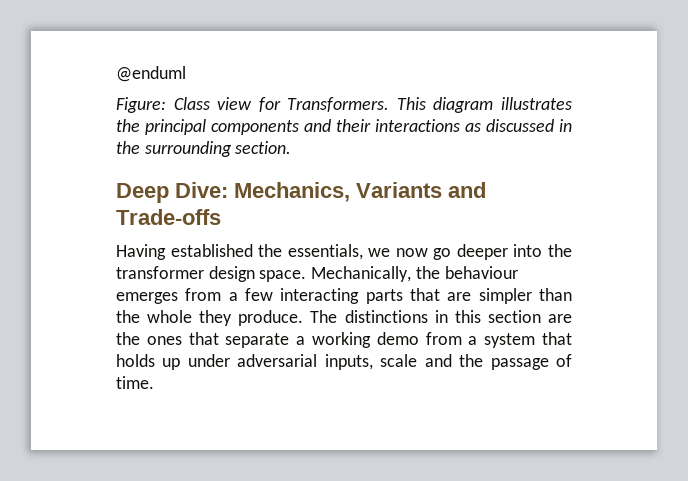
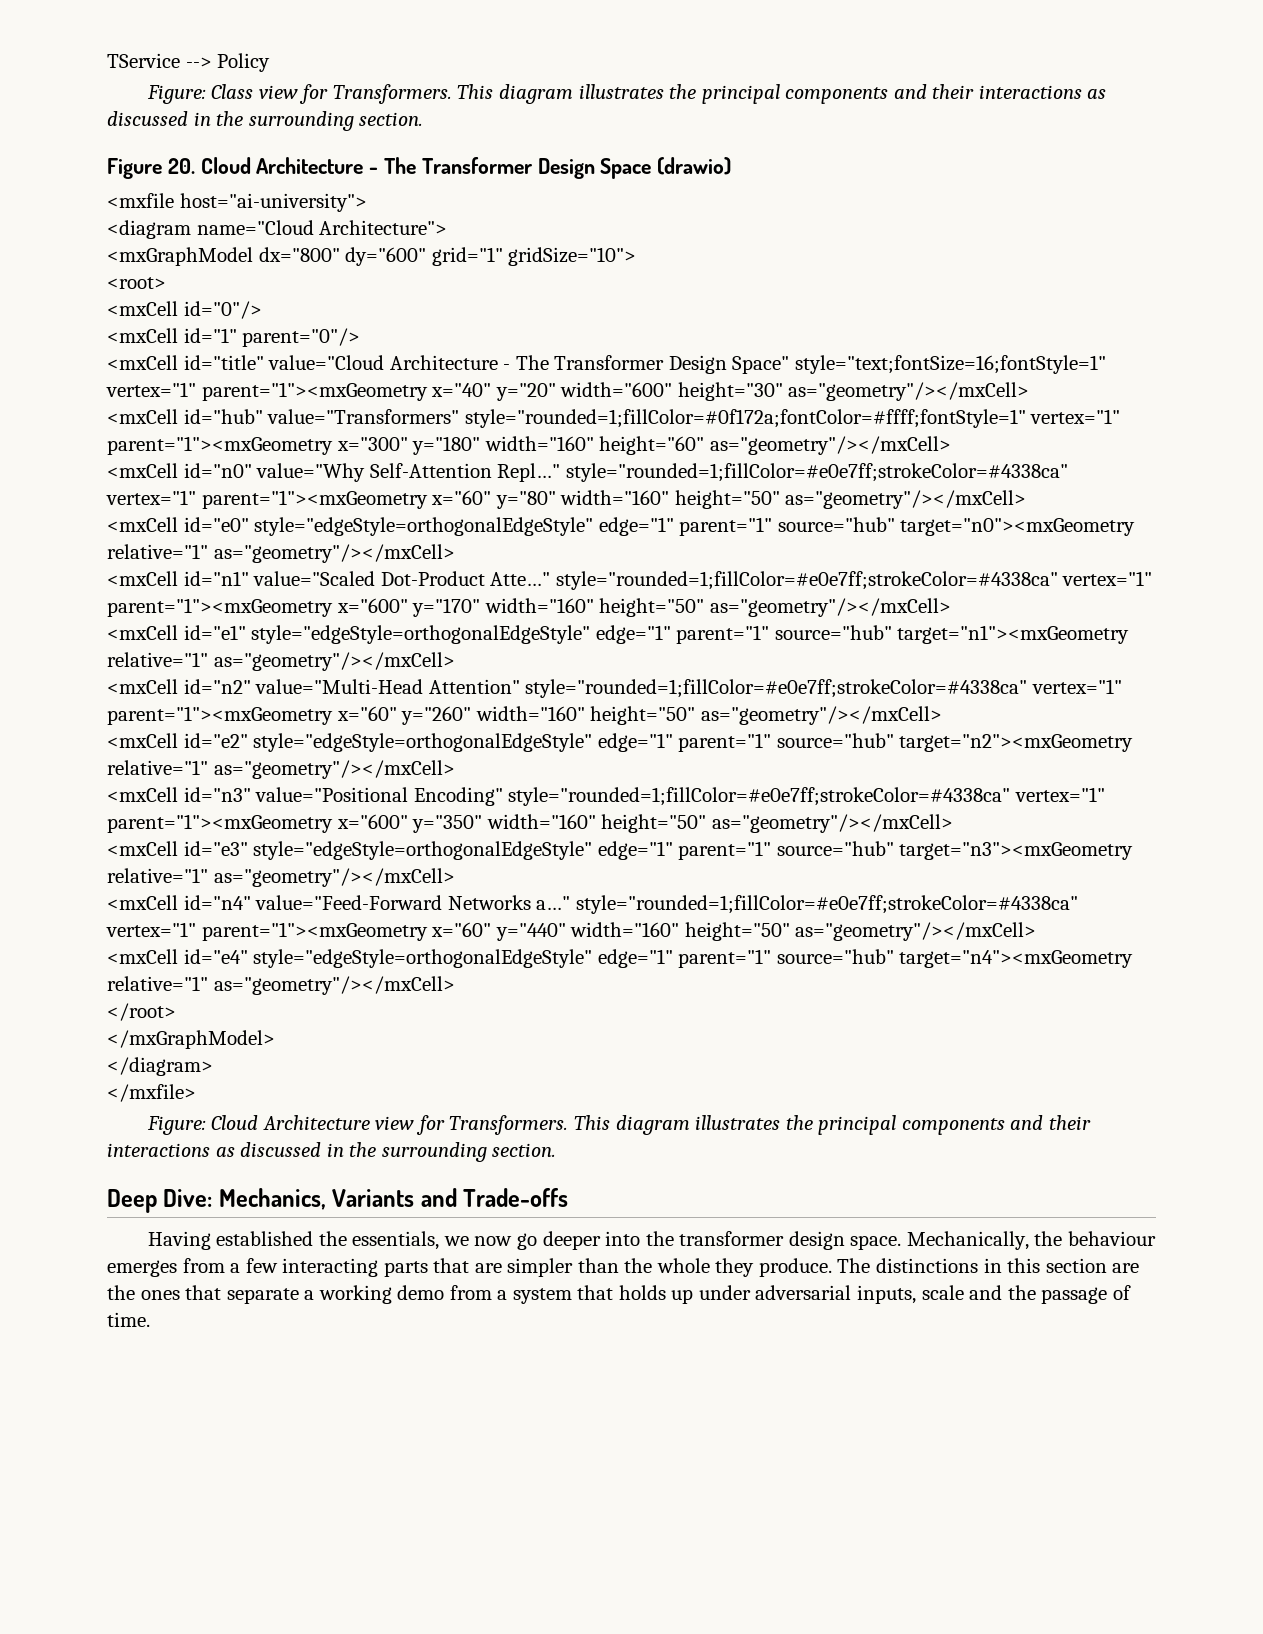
- @enduml
+ TService --> Policy
+ Figure 20. Cloud Architecture - The Transformer Design Space (drawio)
+ <mxfile host="ai-university">
+ <diagram name="Cloud Architecture">
+ <mxGraphModel dx="800" dy="600" grid="1" gridSize="10">
+ <root>
+ <mxCell id="0"/>
+ <mxCell id="1" parent="0"/>
+ <mxCell id="title" value="Cloud Architecture - The Transformer Design Space" style="text;fontSize=16;fontStyle=1" vertex="1" parent="1"><mxGeometry x="40" y="20" width="600" height="30" as="geometry"/></mxCell>
+ <mxCell id="hub" value="Transformers" style="rounded=1;fillColor=#0f172a;fontColor=#ffff;fontStyle=1" vertex="1" parent="1"><mxGeometry x="300" y="180" width="160" height="60" as="geometry"/></mxCell>
+ <mxCell id="n0" value="Why Self-Attention Repl…" style="rounded=1;fillColor=#e0e7ff;strokeColor=#4338ca" vertex="1" parent="1"><mxGeometry x="60" y="80" width="160" height="50" as="geometry"/></mxCell>
+ <mxCell id="e0" style="edgeStyle=orthogonalEdgeStyle" edge="1" parent="1" source="hub" target="n0"><mxGeometry relative="1" as="geometry"/></mxCell>
+ <mxCell id="n1" value="Scaled Dot-Product Atte…" style="rounded=1;fillColor=#e0e7ff;strokeColor=#4338ca" vertex="1" parent="1"><mxGeometry x="600" y="170" width="160" height="50" as="geometry"/></mxCell>
+ <mxCell id="e1" style="edgeStyle=orthogonalEdgeStyle" edge="1" parent="1" source="hub" target="n1"><mxGeometry relative="1" as="geometry"/></mxCell>
+ <mxCell id="n2" value="Multi-Head Attention" style="rounded=1;fillColor=#e0e7ff;strokeColor=#4338ca" vertex="1" parent="1"><mxGeometry x="60" y="260" width="160" height="50" as="geometry"/></mxCell>
+ <mxCell id="e2" style="edgeStyle=orthogonalEdgeStyle" edge="1" parent="1" source="hub" target="n2"><mxGeometry relative="1" as="geometry"/></mxCell>
+ <mxCell id="n3" value="Positional Encoding" style="rounded=1;fillColor=#e0e7ff;strokeColor=#4338ca" vertex="1" parent="1"><mxGeometry x="600" y="350" width="160" height="50" as="geometry"/></mxCell>
+ <mxCell id="e3" style="edgeStyle=orthogonalEdgeStyle" edge="1" parent="1" source="hub" target="n3"><mxGeometry relative="1" as="geometry"/></mxCell>
+ <mxCell id="n4" value="Feed-Forward Networks a…" style="rounded=1;fillColor=#e0e7ff;strokeColor=#4338ca" vertex="1" parent="1"><mxGeometry x="60" y="440" width="160" height="50" as="geometry"/></mxCell>
+ <mxCell id="e4" style="edgeStyle=orthogonalEdgeStyle" edge="1" parent="1" source="hub" target="n4"><mxGeometry relative="1" as="geometry"/></mxCell>
+ </root>
+ </mxGraphModel>
+ </diagram>
+ </mxfile>
+ Figure: Cloud Architecture view for Transformers. This diagram illustrates the principal components and their interactions as discussed in the surrounding section.

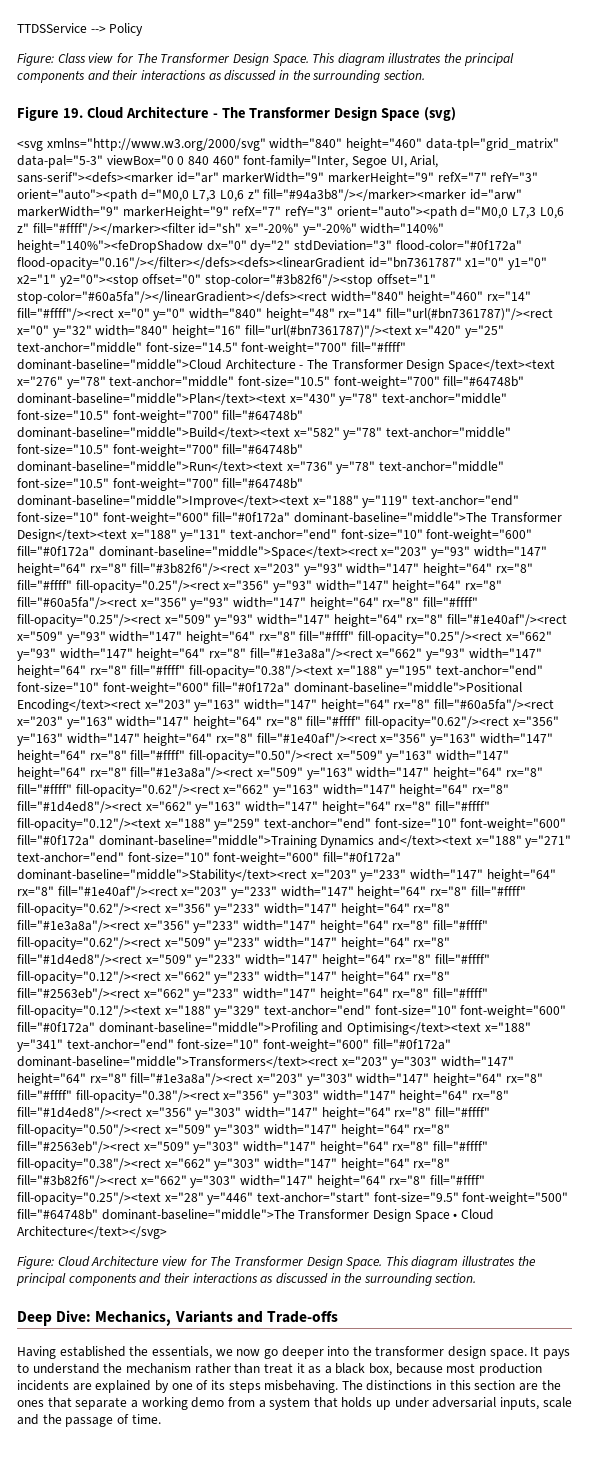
- TService --> Policy
+ TTDSService --> Policy
- Figure: Class view for Transformers.
+ Figure: Class view for The Transformer Design Space.
- Figure 20. Cloud Architecture - The Transformer Design Space (drawio)
- <mxfile host="ai-university">
- <diagram name="Cloud Architecture">
- <mxGraphModel dx="800" dy="600" grid="1" gridSize="10">
- <root>
- <mxCell id="0"/>
- <mxCell id="1" parent="0"/>
- <mxCell id="title" value="Cloud Architecture - The Transformer Design Space" style="text;fontSize=16;fontStyle=1" vertex="1" parent="1"><mxGeometry x="40" y="20" width="600" height="30" as="geometry"/></mxCell>
- <mxCell id="hub" value="Transformers" style="rounded=1;fillColor=#0f172a;fontColor=#ffff;fontStyle=1" vertex="1" parent="1"><mxGeometry x="300" y="180" width="160" height="60" as="geometry"/></mxCell>
- <mxCell id="n0" value="Why Self-Attention Repl…" style="rounded=1;fillColor=#e0e7ff;strokeColor=#4338ca" vertex="1" parent="1"><mxGeometry x="60" y="80" width="160" height="50" as="geometry"/></mxCell>
- <mxCell id="e0" style="edgeStyle=orthogonalEdgeStyle" edge="1" parent="1" source="hub" target="n0"><mxGeometry relative="1" as="geometry"/></mxCell>
- <mxCell id="n1" value="Scaled Dot-Product Atte…" style="rounded=1;fillColor=#e0e7ff;strokeColor=#4338ca" vertex="1" parent="1"><mxGeometry x="600" y="170" width="160" height="50" as="geometry"/></mxCell>
- <mxCell id="e1" style="edgeStyle=orthogonalEdgeStyle" edge="1" parent="1" source="hub" target="n1"><mxGeometry relative="1" as="geometry"/></mxCell>
- <mxCell id="n2" value="Multi-Head Attention" style="rounded=1;fillColor=#e0e7ff;strokeColor=#4338ca" vertex="1" parent="1"><mxGeometry x="60" y="260" width="160" height="50" as="geometry"/></mxCell>
- <mxCell id="e2" style="edgeStyle=orthogonalEdgeStyle" edge="1" parent="1" source="hub" target="n2"><mxGeometry relative="1" as="geometry"/></mxCell>
- <mxCell id="n3" value="Positional Encoding" style="rounded=1;fillColor=#e0e7ff;strokeColor=#4338ca" vertex="1" parent="1"><mxGeometry x="600" y="350" width="160" height="50" as="geometry"/></mxCell>
- <mxCell id="e3" style="edgeStyle=orthogonalEdgeStyle" edge="1" parent="1" source="hub" target="n3"><mxGeometry relative="1" as="geometry"/></mxCell>
- <mxCell id="n4" value="Feed-Forward Networks a…" style="rounded=1;fillColor=#e0e7ff;strokeColor=#4338ca" vertex="1" parent="1"><mxGeometry x="60" y="440" width="160" height="50" as="geometry"/></mxCell>
- <mxCell id="e4" style="edgeStyle=orthogonalEdgeStyle" edge="1" parent="1" source="hub" target="n4"><mxGeometry relative="1" as="geometry"/></mxCell>
- </root>
- </mxGraphModel>
- </diagram>
- </mxfile>
+ Figure 19. Cloud Architecture - The Transformer Design Space (svg)
+ <svg xmlns="http://www.w3.org/2000/svg" width="840" height="460" data-tpl="grid_matrix" data-pal="5-3" viewBox="0 0 840 460" font-family="Inter, Segoe UI, Arial, sans-serif"><defs><marker id="ar" markerWidth="9" markerHeight="9" refX="7" refY="3" orient="auto"><path d="M0,0 L7,3 L0,6 z" fill="#94a3b8"/></marker><marker id="arw" markerWidth="9" markerHeight="9" refX="7" refY="3" orient="auto"><path d="M0,0 L7,3 L0,6 z" fill="#ffff"/></marker><filter id="sh" x="-20%" y="-20%" width="140%" height="140%"><feDropShadow dx="0" dy="2" stdDeviation="3" flood-color="#0f172a" flood-opacity="0.16"/></filter></defs><defs><linearGradient id="bn7361787" x1="0" y1="0" x2="1" y2="0"><stop offset="0" stop-color="#3b82f6"/><stop offset="1" stop-color="#60a5fa"/></linearGradient></defs><rect width="840" height="460" rx="14" fill="#ffff"/><rect x="0" y="0" width="840" height="48" rx="14" fill="url(#bn7361787)"/><rect x="0" y="32" width="840" height="16" fill="url(#bn7361787)"/><text x="420" y="25" text-anchor="middle" font-size="14.5" font-weight="700" fill="#ffff" dominant-baseline="middle">Cloud Architecture - The Transformer Design Space</text><text x="276" y="78" text-anchor="middle" font-size="10.5" font-weight="700" fill="#64748b" dominant-baseline="middle">Plan</text><text x="430" y="78" text-anchor="middle" font-size="10.5" font-weight="700" fill="#64748b" dominant-baseline="middle">Build</text><text x="582" y="78" text-anchor="middle" font-size="10.5" font-weight="700" fill="#64748b" dominant-baseline="middle">Run</text><text x="736" y="78" text-anchor="middle" font-size="10.5" font-weight="700" fill="#64748b" dominant-baseline="middle">Improve</text><text x="188" y="119" text-anchor="end" font-size="10" font-weight="600" fill="#0f172a" dominant-baseline="middle">The Transformer Design</text><text x="188" y="131" text-anchor="end" font-size="10" font-weight="600" fill="#0f172a" dominant-baseline="middle">Space</text><rect x="203" y="93" width="147" height="64" rx="8" fill="#3b82f6"/><rect x="203" y="93" width="147" height="64" rx="8" fill="#ffff" fill-opacity="0.25"/><rect x="356" y="93" width="147" height="64" rx="8" fill="#60a5fa"/><rect x="356" y="93" width="147" height="64" rx="8" fill="#ffff" fill-opacity="0.25"/><rect x="509" y="93" width="147" height="64" rx="8" fill="#1e40af"/><rect x="509" y="93" width="147" height="64" rx="8" fill="#ffff" fill-opacity="0.25"/><rect x="662" y="93" width="147" height="64" rx="8" fill="#1e3a8a"/><rect x="662" y="93" width="147" height="64" rx="8" fill="#ffff" fill-opacity="0.38"/><text x="188" y="195" text-anchor="end" font-size="10" font-weight="600" fill="#0f172a" dominant-baseline="middle">Positional Encoding</text><rect x="203" y="163" width="147" height="64" rx="8" fill="#60a5fa"/><rect x="203" y="163" width="147" height="64" rx="8" fill="#ffff" fill-opacity="0.62"/><rect x="356" y="163" width="147" height="64" rx="8" fill="#1e40af"/><rect x="356" y="163" width="147" height="64" rx="8" fill="#ffff" fill-opacity="0.50"/><rect x="509" y="163" width="147" height="64" rx="8" fill="#1e3a8a"/><rect x="509" y="163" width="147" height="64" rx="8" fill="#ffff" fill-opacity="0.62"/><rect x="662" y="163" width="147" height="64" rx="8" fill="#1d4ed8"/><rect x="662" y="163" width="147" height="64" rx="8" fill="#ffff" fill-opacity="0.12"/><text x="188" y="259" text-anchor="end" font-size="10" font-weight="600" fill="#0f172a" dominant-baseline="middle">Training Dynamics and</text><text x="188" y="271" text-anchor="end" font-size="10" font-weight="600" fill="#0f172a" dominant-baseline="middle">Stability</text><rect x="203" y="233" width="147" height="64" rx="8" fill="#1e40af"/><rect x="203" y="233" width="147" height="64" rx="8" fill="#ffff" fill-opacity="0.62"/><rect x="356" y="233" width="147" height="64" rx="8" fill="#1e3a8a"/><rect x="356" y="233" width="147" height="64" rx="8" fill="#ffff" fill-opacity="0.62"/><rect x="509" y="233" width="147" height="64" rx="8" fill="#1d4ed8"/><rect x="509" y="233" width="147" height="64" rx="8" fill="#ffff" fill-opacity="0.12"/><rect x="662" y="233" width="147" height="64" rx="8" fill="#2563eb"/><rect x="662" y="233" width="147" height="64" rx="8" fill="#ffff" fill-opacity="0.12"/><text x="188" y="329" text-anchor="end" font-size="10" font-weight="600" fill="#0f172a" dominant-baseline="middle">Profiling and Optimising</text><text x="188" y="341" text-anchor="end" font-size="10" font-weight="600" fill="#0f172a" dominant-baseline="middle">Transformers</text><rect x="203" y="303" width="147" height="64" rx="8" fill="#1e3a8a"/><rect x="203" y="303" width="147" height="64" rx="8" fill="#ffff" fill-opacity="0.38"/><rect x="356" y="303" width="147" height="64" rx="8" fill="#1d4ed8"/><rect x="356" y="303" width="147" height="64" rx="8" fill="#ffff" fill-opacity="0.50"/><rect x="509" y="303" width="147" height="64" rx="8" fill="#2563eb"/><rect x="509" y="303" width="147" height="64" rx="8" fill="#ffff" fill-opacity="0.38"/><rect x="662" y="303" width="147" height="64" rx="8" fill="#3b82f6"/><rect x="662" y="303" width="147" height="64" rx="8" fill="#ffff" fill-opacity="0.25"/><text x="28" y="446" text-anchor="start" font-size="9.5" font-weight="500" fill="#64748b" dominant-baseline="middle">The Transformer Design Space • Cloud Architecture</text></svg>
- Figure: Cloud Architecture view for Transformers.
+ Figure: Cloud Architecture view for The Transformer Design Space.
- Mechanically, the behaviour emerges from a few interacting parts that are simpler than the whole they produce.
+ It pays to understand the mechanism rather than treat it as a black box, because most production incidents are explained by one of its steps misbehaving.

